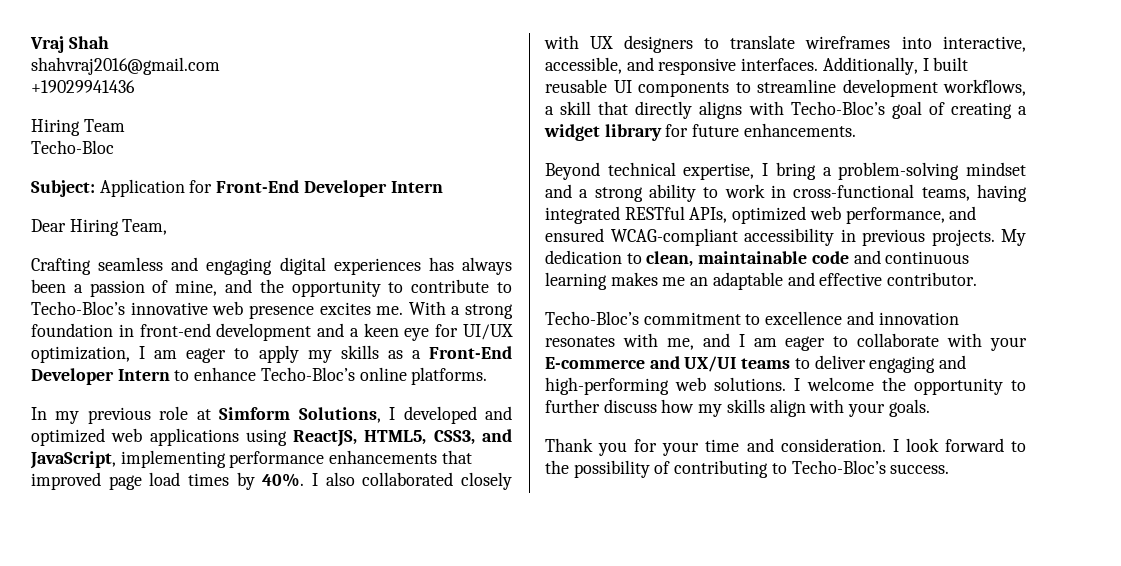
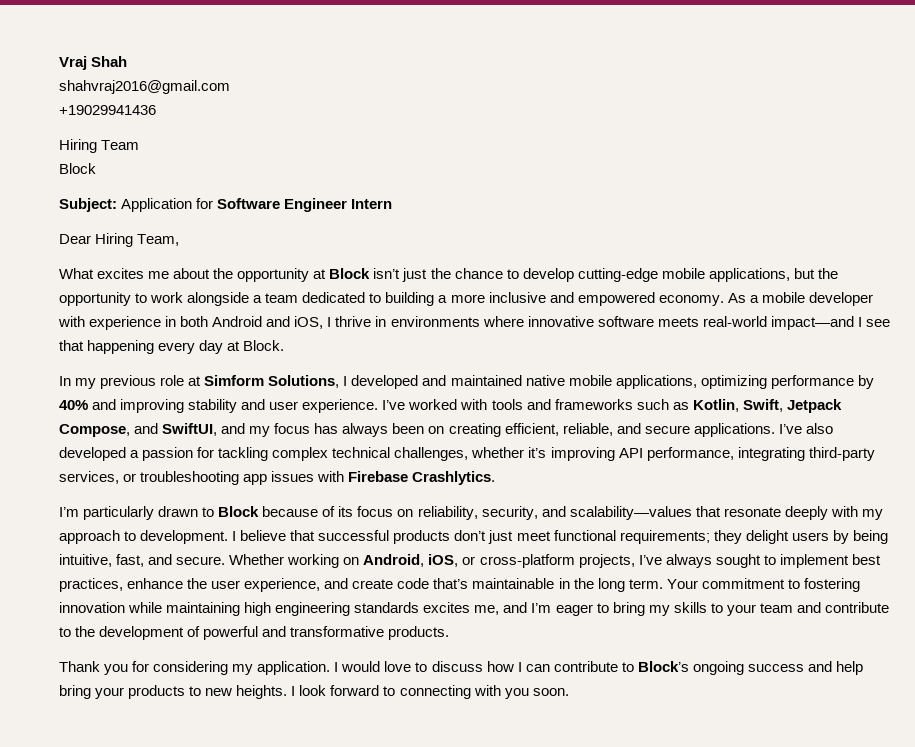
  Hiring Team
- Techo-Bloc
+ Block
- Subject: Application for Front-End Developer Intern
+ Subject: Application for Software Engineer Intern
- Crafting seamless and engaging digital experiences has always been a passion of mine, and the opportunity to contribute to Techo-Bloc’s innovative web presence excites me. With a strong foundation in front-end development and a keen eye for UI/UX optimization, I am eager to apply my skills as a Front-End Developer Intern to enhance Techo-Bloc’s online platforms.
+ What excites me about the opportunity at Block isn’t just the chance to develop cutting-edge mobile applications, but the opportunity to work alongside a team dedicated to building a more inclusive and empowered economy. As a mobile developer with experience in both Android and iOS, I thrive in environments where innovative software meets real-world impact—and I see that happening every day at Block.
- In my previous role at Simform Solutions, I developed and optimized web applications using ReactJS, HTML5, CSS3, and JavaScript, implementing performance enhancements that improved page load times by 40%. I also collaborated closely with UX designers to translate wireframes into interactive, accessible, and responsive interfaces. Additionally, I built reusable UI components to streamline development workflows, a skill that directly aligns with Techo-Bloc’s goal of creating a widget library for future enhancements.
- Beyond technical expertise, I bring a problem-solving mindset and a strong ability to work in cross-functional teams, having integrated RESTful APIs, optimized web performance, and ensured WCAG-compliant accessibility in previous projects. My dedication to clean, maintainable code and continuous learning makes me an adaptable and effective contributor.
- Techo-Bloc’s commitment to excellence and innovation resonates with me, and I am eager to collaborate with your E-commerce and UX/UI teams to deliver engaging and high-performing web solutions. I welcome the opportunity to further discuss how my skills align with your goals.
- Thank you for your time and consideration. I look forward to the possibility of contributing to Techo-Bloc’s success.
+ In my previous role at Simform Solutions, I developed and maintained native mobile applications, optimizing performance by 40% and improving stability and user experience. I’ve worked with tools and frameworks such as Kotlin, Swift, Jetpack Compose, and SwiftUI, and my focus has always been on creating efficient, reliable, and secure applications. I’ve also developed a passion for tackling complex technical challenges, whether it’s improving API performance, integrating third-party services, or troubleshooting app issues with Firebase Crashlytics.
+ I’m particularly drawn to Block because of its focus on reliability, security, and scalability—values that resonate deeply with my approach to development. I believe that successful products don’t just meet functional requirements; they delight users by being intuitive, fast, and secure. Whether working on Android, iOS, or cross-platform projects, I’ve always sought to implement best practices, enhance the user experience, and create code that’s maintainable in the long term. Your commitment to fostering innovation while maintaining high engineering standards excites me, and I’m eager to bring my skills to your team and contribute to the development of powerful and transformative products.
+ Thank you for considering my application. I would love to discuss how I can contribute to Block’s ongoing success and help bring your products to new heights. I look forward to connecting with you soon.

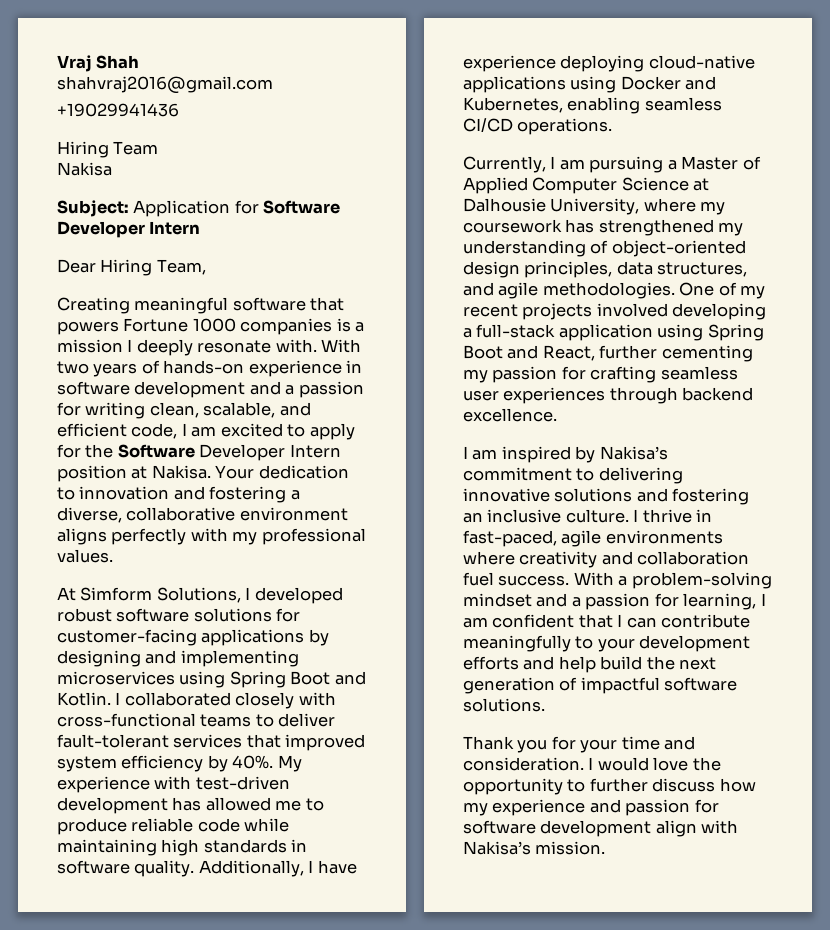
  Hiring Team
- Block
+ Nakisa
- Subject: Application for Software Engineer Intern
+ Subject: Application for Software Developer Intern
- What excites me about the opportunity at Block isn’t just the chance to develop cutting-edge mobile applications, but the opportunity to work alongside a team dedicated to building a more inclusive and empowered economy. As a mobile developer with experience in both Android and iOS, I thrive in environments where innovative software meets real-world impact—and I see that happening every day at Block.
- In my previous role at Simform Solutions, I developed and maintained native mobile applications, optimizing performance by 40% and improving stability and user experience. I’ve worked with tools and frameworks such as Kotlin, Swift, Jetpack Compose, and SwiftUI, and my focus has always been on creating efficient, reliable, and secure applications. I’ve also developed a passion for tackling complex technical challenges, whether it’s improving API performance, integrating third-party services, or troubleshooting app issues with Firebase Crashlytics.
- I’m particularly drawn to Block because of its focus on reliability, security, and scalability—values that resonate deeply with my approach to development. I believe that successful products don’t just meet functional requirements; they delight users by being intuitive, fast, and secure. Whether working on Android, iOS, or cross-platform projects, I’ve always sought to implement best practices, enhance the user experience, and create code that’s maintainable in the long term. Your commitment to fostering innovation while maintaining high engineering standards excites me, and I’m eager to bring my skills to your team and contribute to the development of powerful and transformative products.
- Thank you for considering my application. I would love to discuss how I can contribute to Block’s ongoing success and help bring your products to new heights. I look forward to connecting with you soon.
+ Creating meaningful software that powers Fortune 1000 companies is a mission I deeply resonate with. With two years of hands-on experience in software development and a passion for writing clean, scalable, and efficient code, I am excited to apply for the Software Developer Intern position at Nakisa. Your dedication to innovation and fostering a diverse, collaborative environment aligns perfectly with my professional values.
+ At Simform Solutions, I developed robust software solutions for customer-facing applications by designing and implementing microservices using Spring Boot and Kotlin. I collaborated closely with cross-functional teams to deliver fault-tolerant services that improved system efficiency by 40%. My experience with test-driven development has allowed me to produce reliable code while maintaining high standards in software quality. Additionally, I have experience deploying cloud-native applications using Docker and Kubernetes, enabling seamless CI/CD operations.
+ Currently, I am pursuing a Master of Applied Computer Science at Dalhousie University, where my coursework has strengthened my understanding of object-oriented design principles, data structures, and agile methodologies. One of my recent projects involved developing a full-stack application using Spring Boot and React, further cementing my passion for crafting seamless user experiences through backend excellence.
+ I am inspired by Nakisa’s commitment to delivering innovative solutions and fostering an inclusive culture. I thrive in fast-paced, agile environments where creativity and collaboration fuel success. With a problem-solving mindset and a passion for learning, I am confident that I can contribute meaningfully to your development efforts and help build the next generation of impactful software solutions.
+ Thank you for your time and consideration. I would love the opportunity to further discuss how my experience and passion for software development align with Nakisa’s mission.

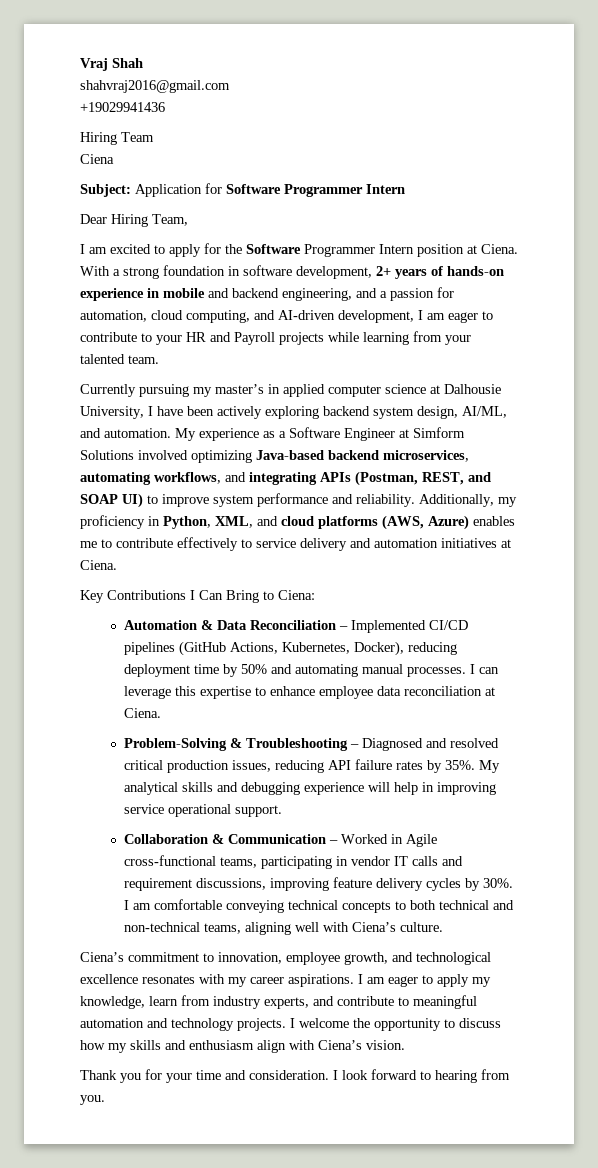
- Nakisa
+ Ciena
- Subject: Application for Software Developer Intern
+ Subject: Application for Software Programmer Intern
- Creating meaningful software that powers Fortune 1000 companies is a mission I deeply resonate with. With two years of hands-on experience in software development and a passion for writing clean, scalable, and efficient code, I am excited to apply for the Software Developer Intern position at Nakisa. Your dedication to innovation and fostering a diverse, collaborative environment aligns perfectly with my professional values.
- At Simform Solutions, I developed robust software solutions for customer-facing applications by designing and implementing microservices using Spring Boot and Kotlin. I collaborated closely with cross-functional teams to deliver fault-tolerant services that improved system efficiency by 40%. My experience with test-driven development has allowed me to produce reliable code while maintaining high standards in software quality. Additionally, I have experience deploying cloud-native applications using Docker and Kubernetes, enabling seamless CI/CD operations.
- Currently, I am pursuing a Master of Applied Computer Science at Dalhousie University, where my coursework has strengthened my understanding of object-oriented design principles, data structures, and agile methodologies. One of my recent projects involved developing a full-stack application using Spring Boot and React, further cementing my passion for crafting seamless user experiences through backend excellence.
- I am inspired by Nakisa’s commitment to delivering innovative solutions and fostering an inclusive culture. I thrive in fast-paced, agile environments where creativity and collaboration fuel success. With a problem-solving mindset and a passion for learning, I am confident that I can contribute meaningfully to your development efforts and help build the next generation of impactful software solutions.
+ I am excited to apply for the Software Programmer Intern position at Ciena. With a strong foundation in software development, 2+ years of hands-on experience in mobile and backend engineering, and a passion for automation, cloud computing, and AI-driven development, I am eager to contribute to your HR and Payroll projects while learning from your talented team.
+ Currently pursuing my master’s in applied computer science at Dalhousie University, I have been actively exploring backend system design, AI/ML, and automation. My experience as a Software Engineer at Simform Solutions involved optimizing Java-based backend microservices, automating workflows, and integrating APIs (Postman, REST, and SOAP UI) to improve system performance and reliability. Additionally, my proficiency in Python, XML, and cloud platforms (AWS, Azure) enables me to contribute effectively to service delivery and automation initiatives at Ciena.
+ Key Contributions I Can Bring to Ciena:
+ Automation & Data Reconciliation – Implemented CI/CD pipelines (GitHub Actions, Kubernetes, Docker), reducing deployment time by 50% and automating manual processes. I can leverage this expertise to enhance employee data reconciliation at Ciena.
+ Problem-Solving & Troubleshooting – Diagnosed and resolved critical production issues, reducing API failure rates by 35%. My analytical skills and debugging experience will help in improving service operational support.
+ Collaboration & Communication – Worked in Agile cross-functional teams, participating in vendor IT calls and requirement discussions, improving feature delivery cycles by 30%. I am comfortable conveying technical concepts to both technical and non-technical teams, aligning well with Ciena’s culture.
+ Ciena’s commitment to innovation, employee growth, and technological excellence resonates with my career aspirations. I am eager to apply my knowledge, learn from industry experts, and contribute to meaningful automation and technology projects. I welcome the opportunity to discuss how my skills and enthusiasm align with Ciena’s vision.
- I would love the opportunity to further discuss how my experience and passion for software development align with Nakisa’s mission.
+ I look forward to hearing from you.

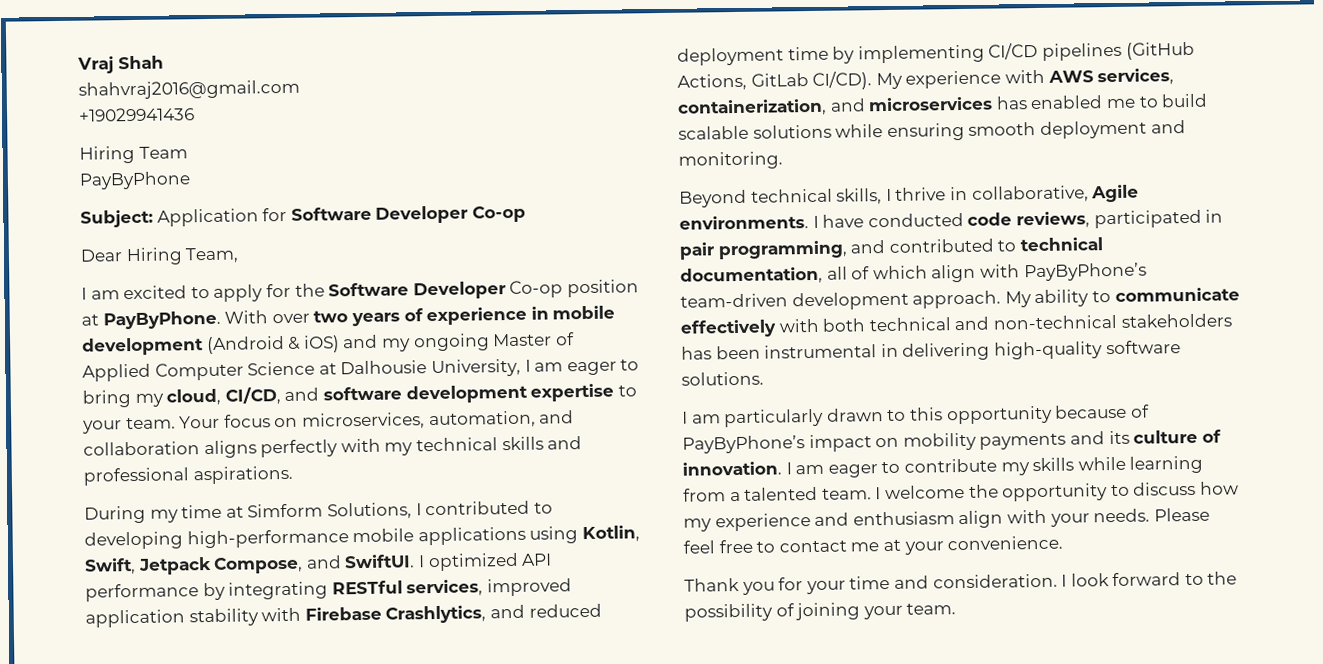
- Ciena
+ PayByPhone
- Subject: Application for Software Programmer Intern
+ Subject: Application for Software Developer Co-op
- I am excited to apply for the Software Programmer Intern position at Ciena. With a strong foundation in software development, 2+ years of hands-on experience in mobile and backend engineering, and a passion for automation, cloud computing, and AI-driven development, I am eager to contribute to your HR and Payroll projects while learning from your talented team.
- Currently pursuing my master’s in applied computer science at Dalhousie University, I have been actively exploring backend system design, AI/ML, and automation. My experience as a Software Engineer at Simform Solutions involved optimizing Java-based backend microservices, automating workflows, and integrating APIs (Postman, REST, and SOAP UI) to improve system performance and reliability. Additionally, my proficiency in Python, XML, and cloud platforms (AWS, Azure) enables me to contribute effectively to service delivery and automation initiatives at Ciena.
- Key Contributions I Can Bring to Ciena:
- Automation & Data Reconciliation – Implemented CI/CD pipelines (GitHub Actions, Kubernetes, Docker), reducing deployment time by 50% and automating manual processes. I can leverage this expertise to enhance employee data reconciliation at Ciena.
- Problem-Solving & Troubleshooting – Diagnosed and resolved critical production issues, reducing API failure rates by 35%. My analytical skills and debugging experience will help in improving service operational support.
- Collaboration & Communication – Worked in Agile cross-functional teams, participating in vendor IT calls and requirement discussions, improving feature delivery cycles by 30%. I am comfortable conveying technical concepts to both technical and non-technical teams, aligning well with Ciena’s culture.
- Ciena’s commitment to innovation, employee growth, and technological excellence resonates with my career aspirations. I am eager to apply my knowledge, learn from industry experts, and contribute to meaningful automation and technology projects.
+ I am excited to apply for the Software Developer Co-op position at PayByPhone. With over two years of experience in mobile development (Android & iOS) and my ongoing Master of Applied Computer Science at Dalhousie University, I am eager to bring my cloud, CI/CD, and software development expertise to your team. Your focus on microservices, automation, and collaboration aligns perfectly with my technical skills and professional aspirations.
+ During my time at Simform Solutions, I contributed to developing high-performance mobile applications using Kotlin, Swift, Jetpack Compose, and SwiftUI. I optimized API performance by integrating RESTful services, improved application stability with Firebase Crashlytics, and reduced deployment time by implementing CI/CD pipelines (GitHub Actions, GitLab CI/CD). My experience with AWS services, containerization, and microservices has enabled me to build scalable solutions while ensuring smooth deployment and monitoring.
+ Beyond technical skills, I thrive in collaborative, Agile environments. I have conducted code reviews, participated in pair programming, and contributed to technical documentation, all of which align with PayByPhone’s team-driven development approach. My ability to communicate effectively with both technical and non-technical stakeholders has been instrumental in delivering high-quality software solutions.
+ I am particularly drawn to this opportunity because of PayByPhone’s impact on mobility payments and its culture of innovation. I am eager to contribute my skills while learning from a talented team.
- I welcome the opportunity to discuss how my skills and enthusiasm align with Ciena’s vision.
+ I welcome the opportunity to discuss how my experience and enthusiasm align with your needs. Please feel free to contact me at your convenience.
- I look forward to hearing from you.
+ I look forward to the possibility of joining your team.

